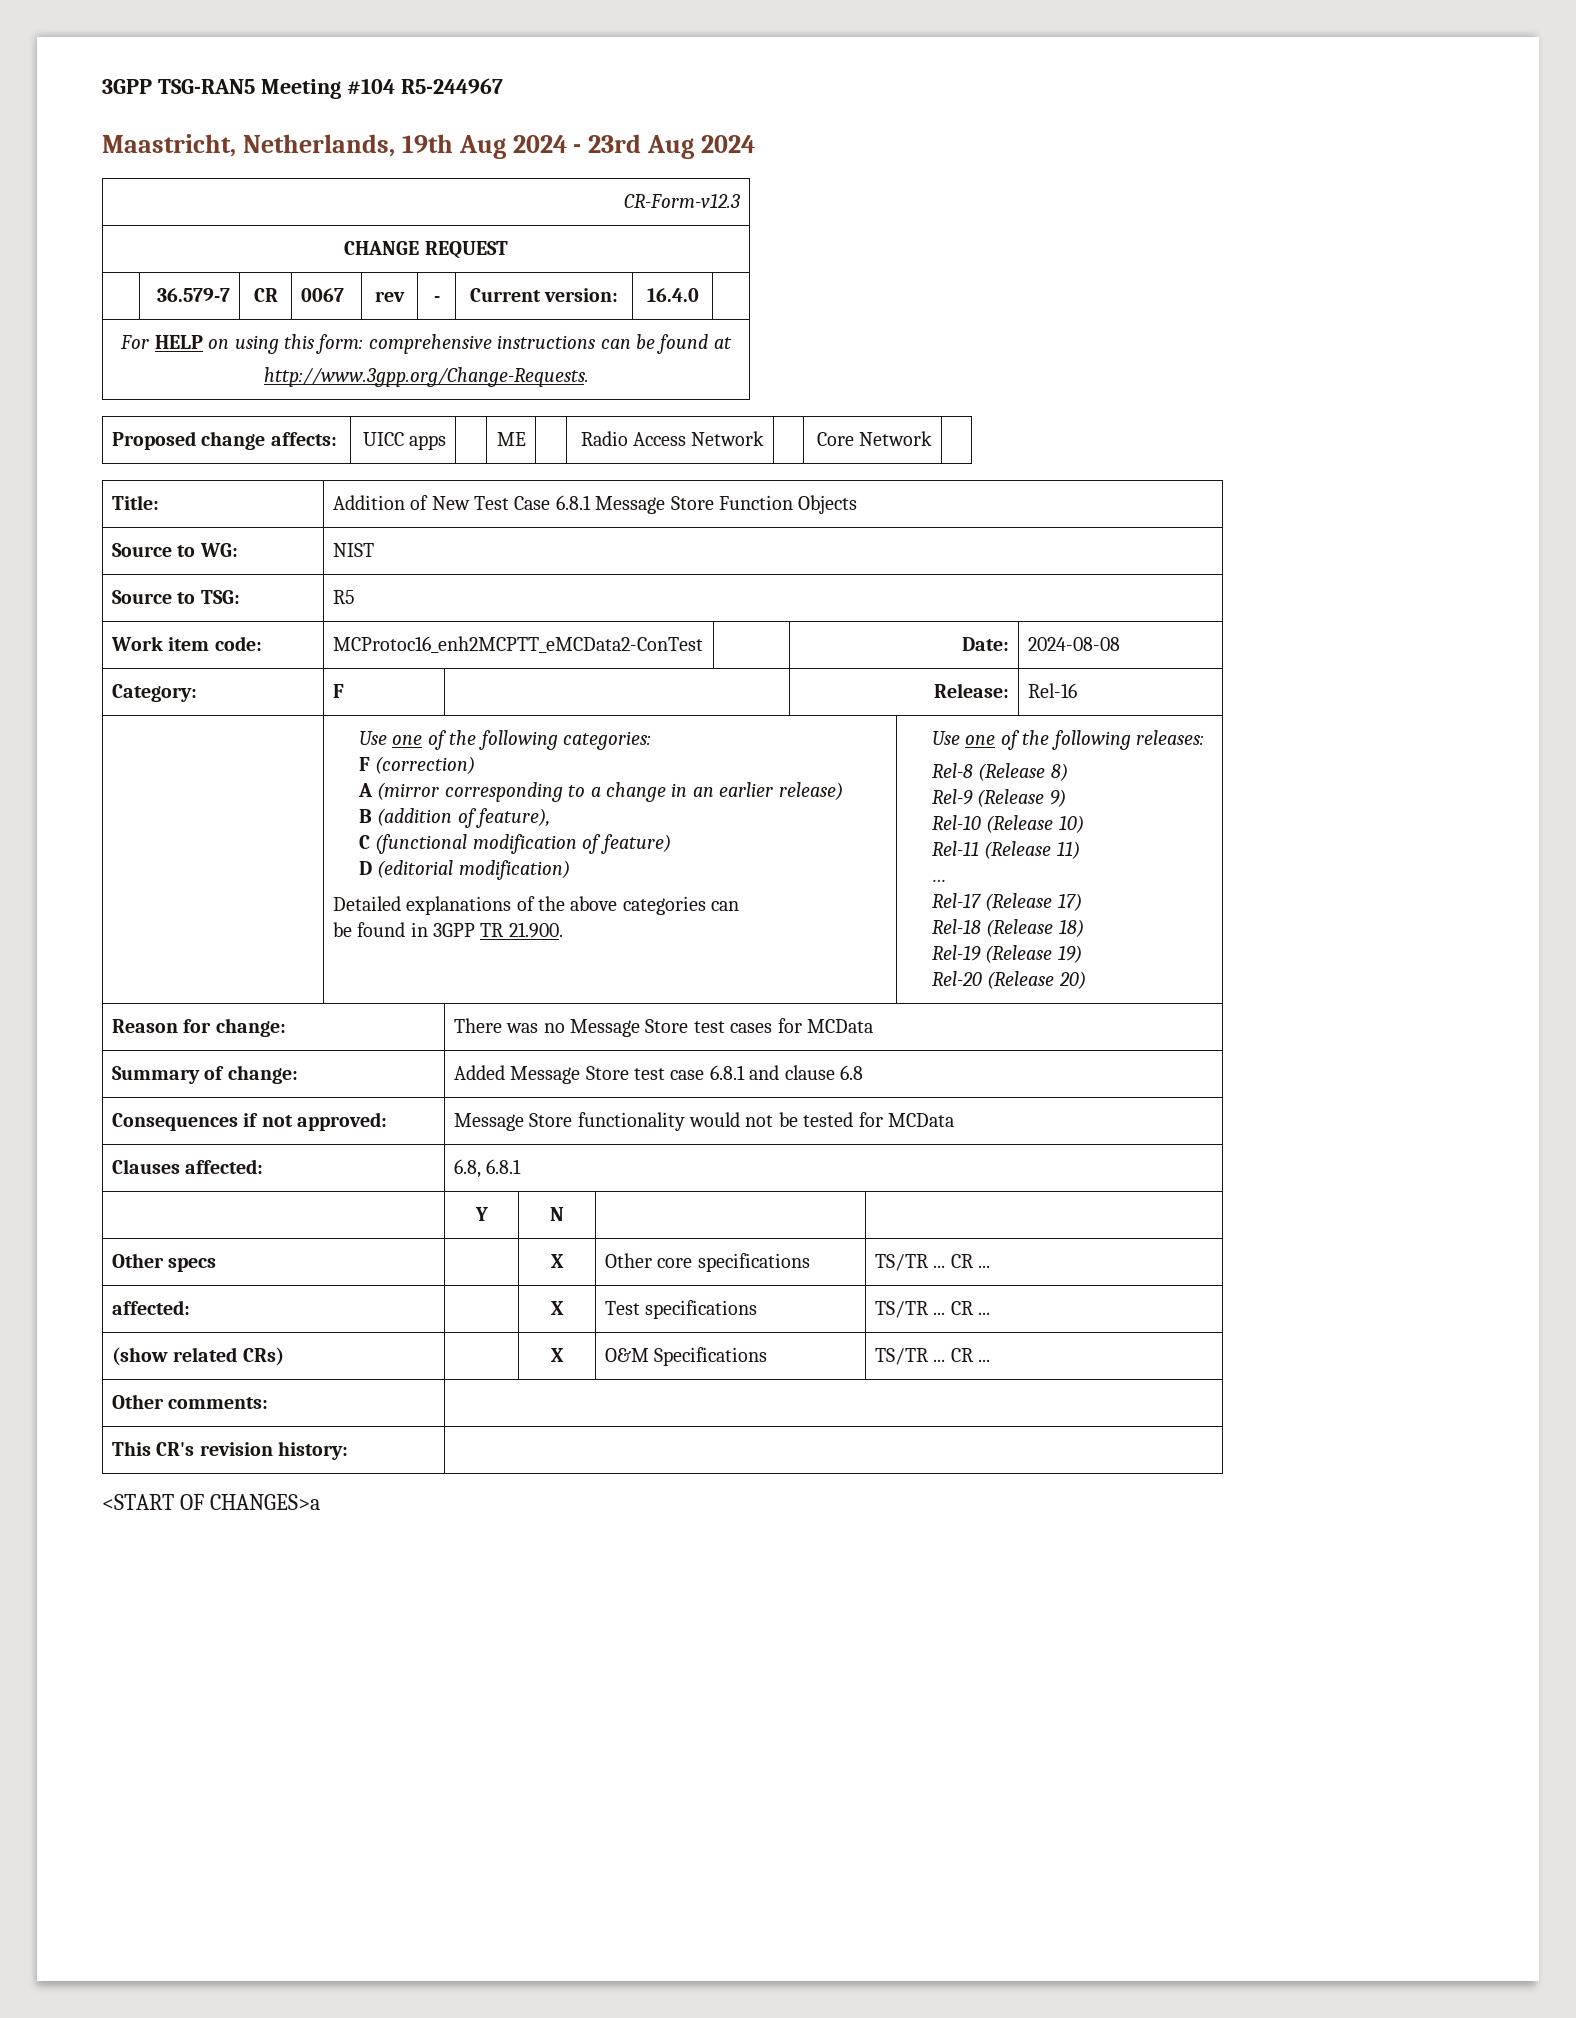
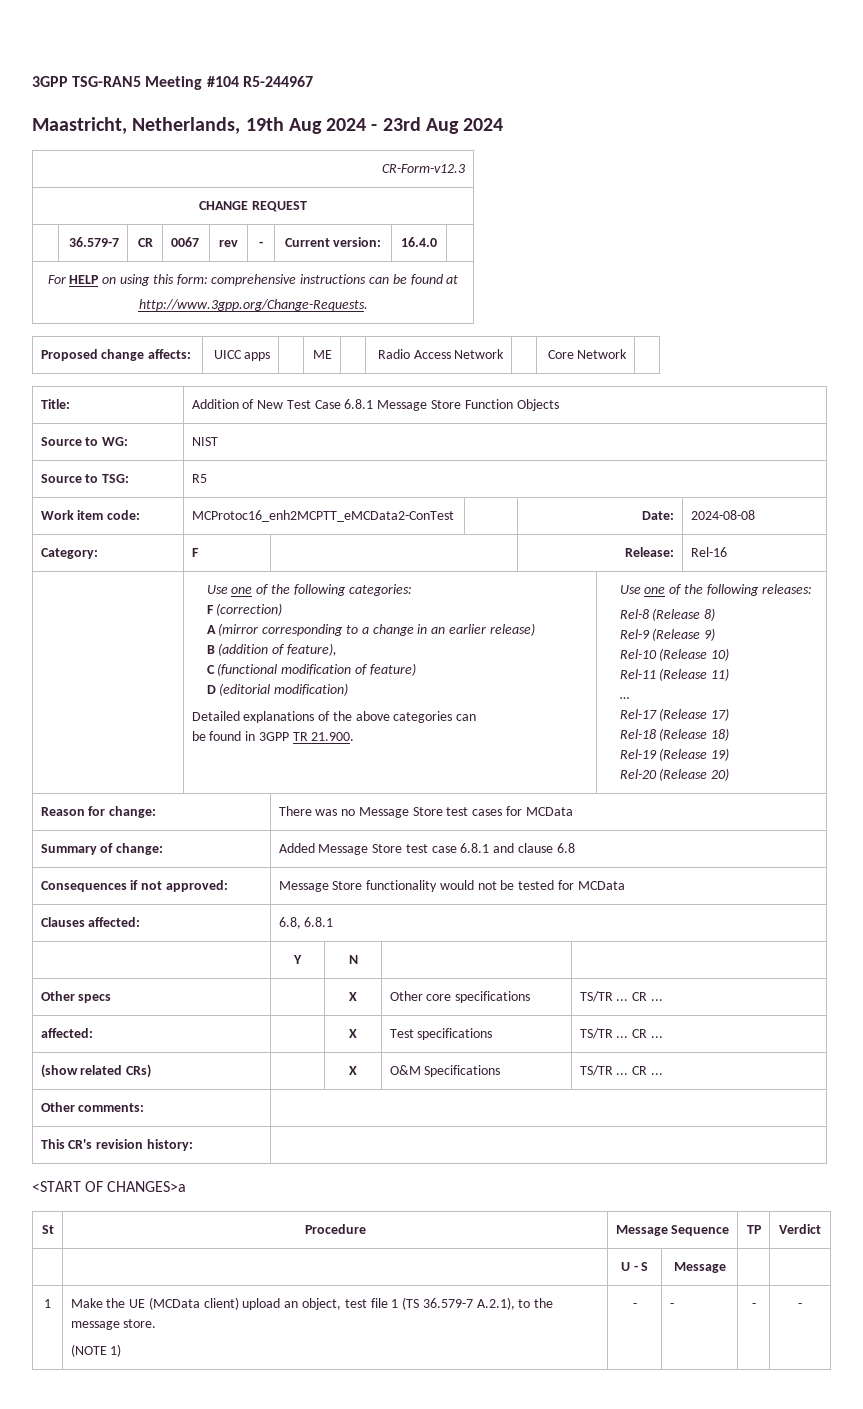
+ St | Procedure | Message Sequence | TP | Verdict
+ | | U - S | Message | |
+ 1 | Make the UE (MCData client) upload an object, test file 1 (TS 36.579-7 A.2.1), to the message store.
+ (NOTE 1) | - | - | - | -

